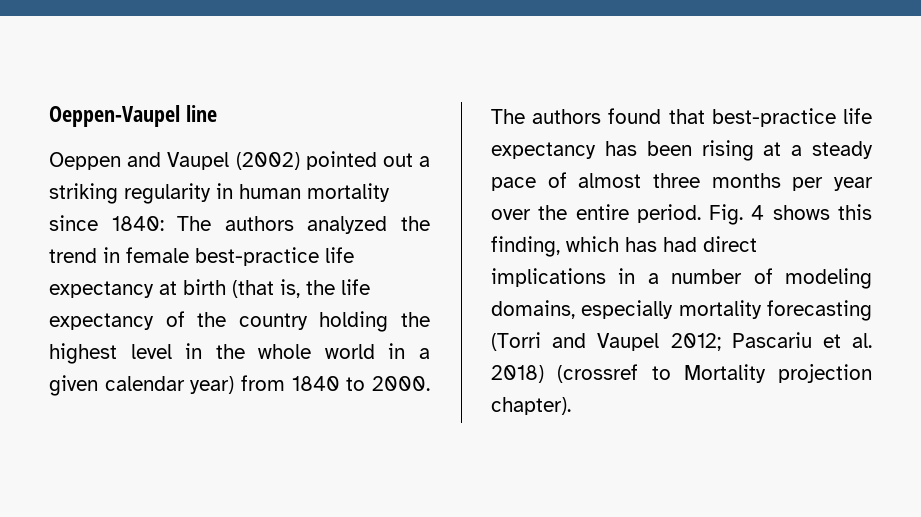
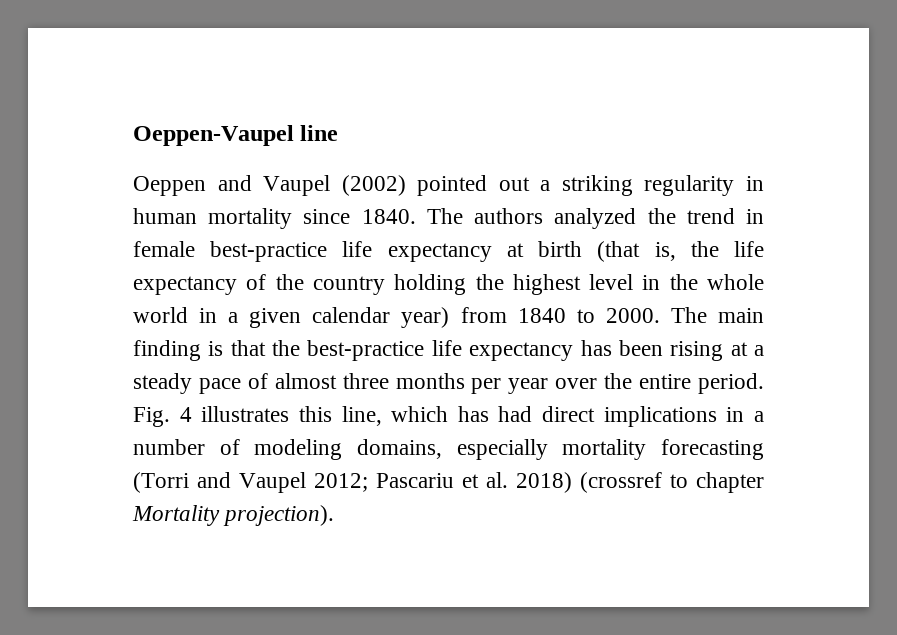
- Oeppen and Vaupel (2002) pointed out a striking regularity in human mortality since 1840: The authors analyzed the trend in female best-practice life expectancy at birth (that is, the life expectancy of the country holding the highest level in the whole world in a given calendar year) from 1840 to 2000.
+ Oeppen and Vaupel (2002) pointed out a striking regularity in human mortality since 1840. The authors analyzed the trend in female best-practice life expectancy at birth (that is, the life expectancy of the country holding the highest level in the whole world in a given calendar year) from 1840 to 2000.
- The authors found that best-practice life expectancy has been rising at a steady pace of almost three months per year over the entire period.
+ The main finding is that the best-practice life expectancy has been rising at a steady pace of almost three months per year over the entire period.
- Fig. 4 shows this finding, which has had direct implications in a number of modeling domains, especially mortality forecasting (Torri and Vaupel 2012; Pascariu et al. 2018) (crossref to Mortality projection chapter).
+ Fig. 4 illustrates this line, which has had direct implications in a number of modeling domains, especially mortality forecasting (Torri and Vaupel 2012; Pascariu et al. 2018) (crossref to chapter Mortality projection).

